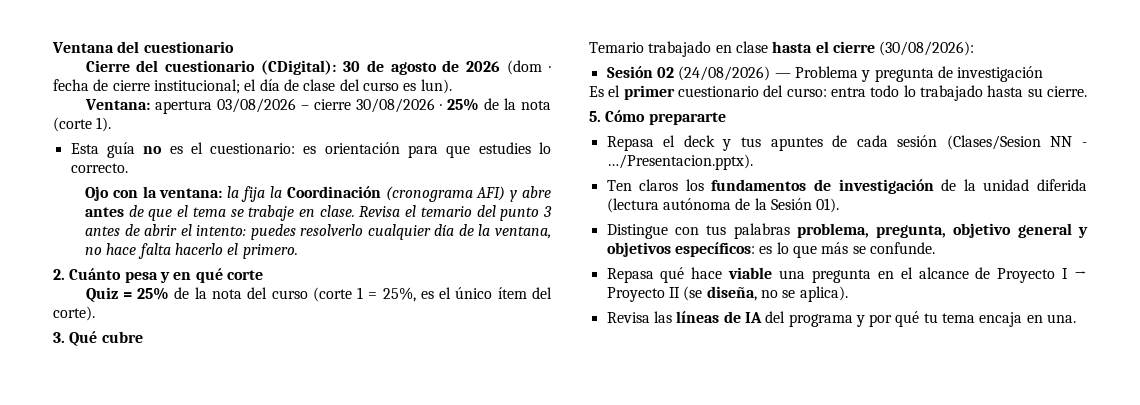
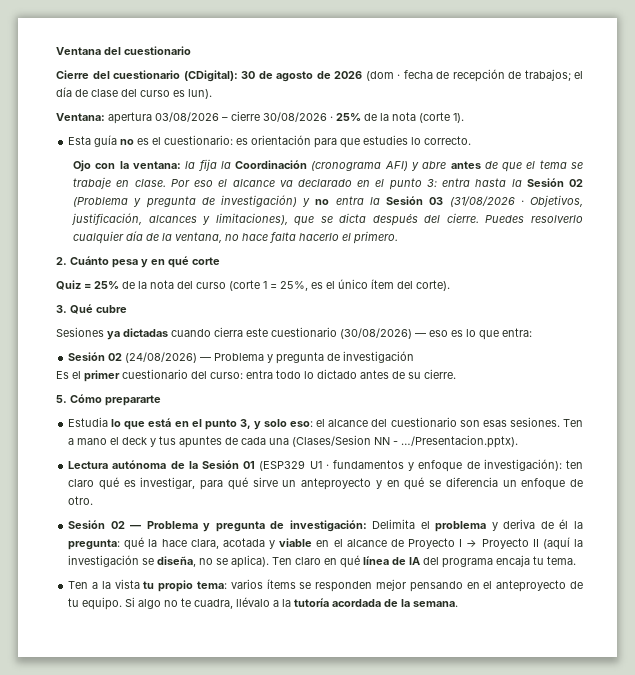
- Cierre del cuestionario (CDigital): 30 de agosto de 2026 (dom · fecha de cierre institucional; el día de clase del curso es lun).
+ Cierre del cuestionario (CDigital): 30 de agosto de 2026 (dom · fecha de recepción de trabajos; el día de clase del curso es lun).
- Revisa el temario del punto 3 antes de abrir el intento: puedes resolverlo cualquier día de la ventana, no hace falta hacerlo el primero.
+ Por eso el alcance va declarado en el punto 3: entra hasta la Sesión 02 (Problema y pregunta de investigación) y no entra la Sesión 03 (31/08/2026 · Objetivos, justificación, alcances y limitaciones), que se dicta después del cierre. Puedes resolverlo cualquier día de la ventana, no hace falta hacerlo el primero.
- Temario trabajado en clase hasta el cierre (30/08/2026):
+ Sesiones ya dictadas cuando cierra este cuestionario (30/08/2026) — eso es lo que entra:
- Es el primer cuestionario del curso: entra todo lo trabajado hasta su cierre.
+ Es el primer cuestionario del curso: entra todo lo dictado antes de su cierre.
- Repasa el deck y tus apuntes de cada sesión (Clases/Sesion NN - …/Presentacion.pptx).
+ Estudia lo que está en el punto 3, y solo eso: el alcance del cuestionario son esas sesiones. Ten a mano el deck y tus apuntes de cada una (Clases/Sesion NN - …/Presentacion.pptx).
- Ten claros los fundamentos de investigación de la unidad diferida (lectura autónoma de la Sesión 01).
- Distingue con tus palabras problema, pregunta, objetivo general y objetivos específicos: es lo que más se confunde.
- Repasa qué hace viable una pregunta en el alcance de Proyecto I → Proyecto II (se diseña, no se aplica).
- Revisa las líneas de IA del programa y por qué tu tema encaja en una.
+ Lectura autónoma de la Sesión 01 (ESP329 U1 · fundamentos y enfoque de investigación): ten claro qué es investigar, para qué sirve un anteproyecto y en qué se diferencia un enfoque de otro.
+ Sesión 02 — Problema y pregunta de investigación: Delimita el problema y deriva de él la pregunta: qué la hace clara, acotada y viable en el alcance de Proyecto I → Proyecto II (aquí la investigación se diseña, no se aplica). Ten claro en qué línea de IA del programa encaja tu tema.
+ Ten a la vista tu propio tema: varios ítems se responden mejor pensando en el anteproyecto de tu equipo. Si algo no te cuadra, llévalo a la tutoría acordada de la semana.

